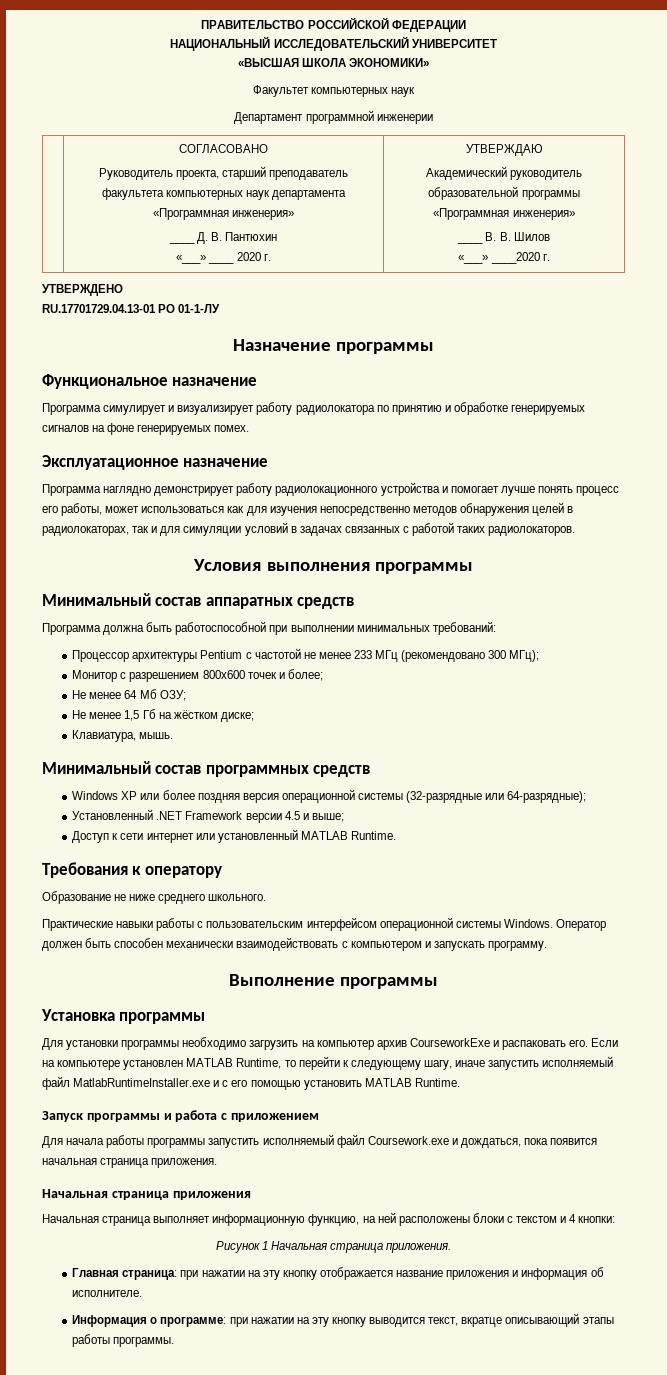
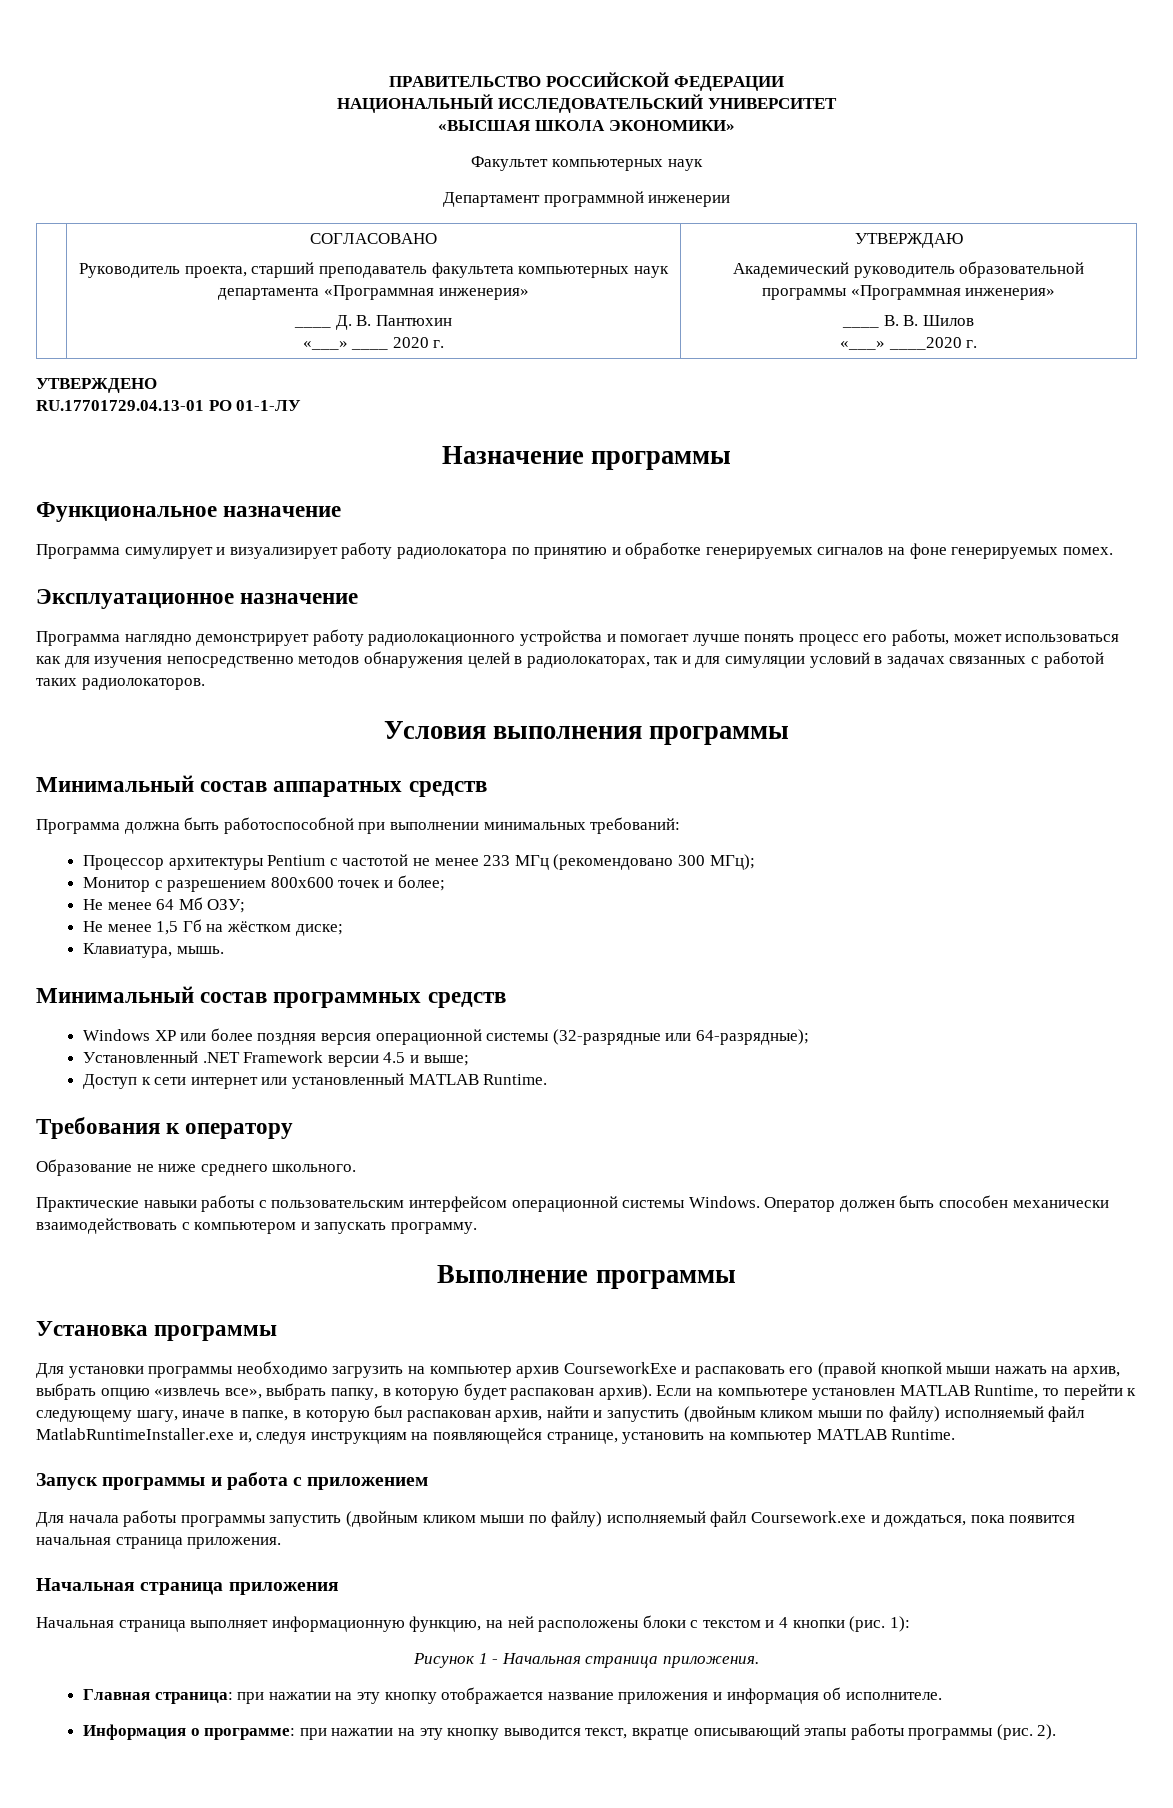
- Для установки программы необходимо загрузить на компьютер архив CourseworkExe и распаковать его.
+ Для установки программы необходимо загрузить на компьютер архив CourseworkExe и распаковать его (правой кнопкой мыши нажать на архив, выбрать опцию «извлечь все», выбрать папку, в которую будет распакован архив).
- Если на компьютере установлен MATLAB Runtime, то перейти к следующему шагу, иначе запустить исполняемый файл MatlabRuntimeInstaller.exe и с его помощью установить MATLAB Runtime.
+ Если на компьютере установлен MATLAB Runtime, то перейти к следующему шагу, иначе в папке, в которую был распакован архив, найти и запустить (двойным кликом мыши по файлу) исполняемый файл MatlabRuntimeInstaller.exe и, следуя инструкциям на появляющейся странице, установить на компьютер MATLAB Runtime.
- Для начала работы программы запустить исполняемый файл Coursework.exe и дождаться, пока появится начальная страница приложения.
+ Для начала работы программы запустить (двойным кликом мыши по файлу) исполняемый файл Coursework.exe и дождаться, пока появится начальная страница приложения.
- Начальная страница выполняет информационную функцию, на ней расположены блоки с текстом и 4 кнопки:
+ Начальная страница выполняет информационную функцию, на ней расположены блоки с текстом и 4 кнопки (рис. 1):
- Рисунок 1 Начальная страница приложения.
+ Рисунок 1 - Начальная страница приложения.
- Информация о программе: при нажатии на эту кнопку выводится текст, вкратце описывающий этапы работы программы.
+ Информация о программе: при нажатии на эту кнопку выводится текст, вкратце описывающий этапы работы программы (рис. 2).

